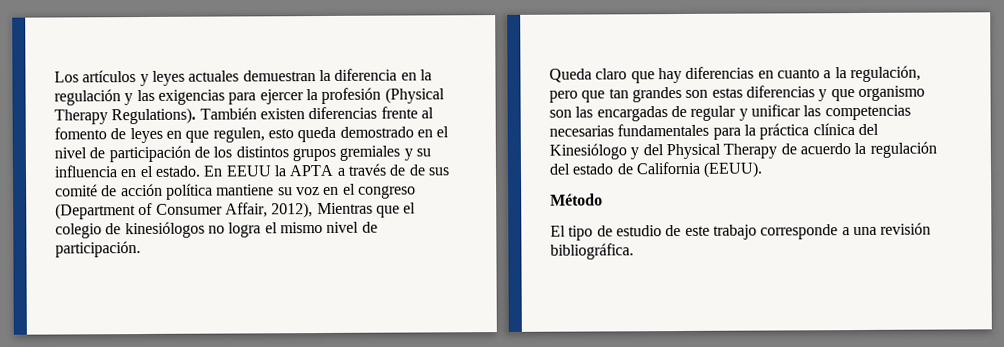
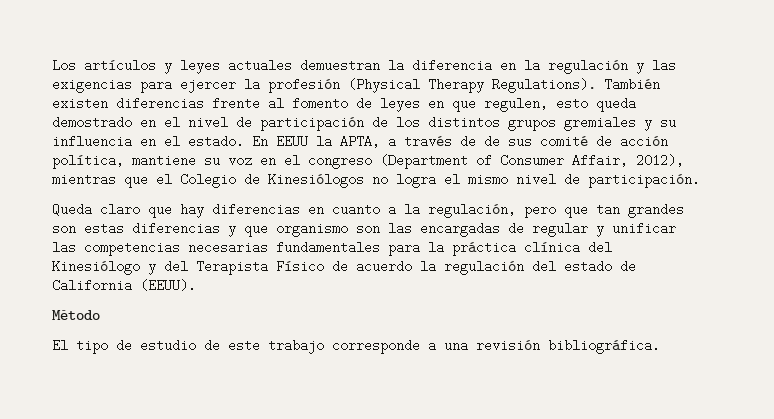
- En EEUU la APTA a través de de sus comité de acción política mantiene su voz en el congreso (Department of Consumer Affair, 2012), Mientras que el colegio de kinesiólogos no logra el mismo nivel de participación.
+ En EEUU la APTA, a través de de sus comité de acción política, mantiene su voz en el congreso (Department of Consumer Affair, 2012), mientras que el Colegio de Kinesiólogos no logra el mismo nivel de participación.
- Queda claro que hay diferencias en cuanto a la regulación, pero que tan grandes son estas diferencias y que organismo son las encargadas de regular y unificar las competencias necesarias fundamentales para la práctica clínica del Kinesiólogo y del Physical Therapy de acuerdo la regulación del estado de California (EEUU).
+ Queda claro que hay diferencias en cuanto a la regulación, pero que tan grandes son estas diferencias y que organismo son las encargadas de regular y unificar las competencias necesarias fundamentales para la práctica clínica del Kinesiólogo y del Terapista Físico de acuerdo la regulación del estado de California (EEUU).

